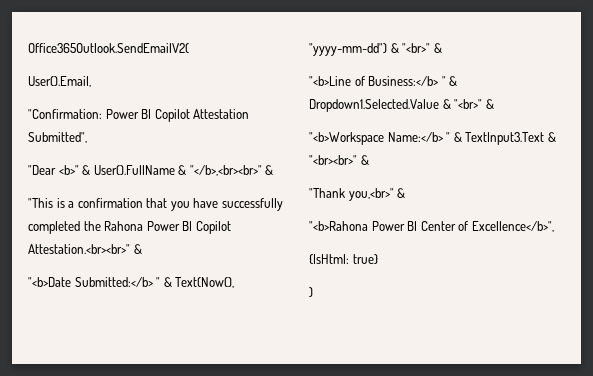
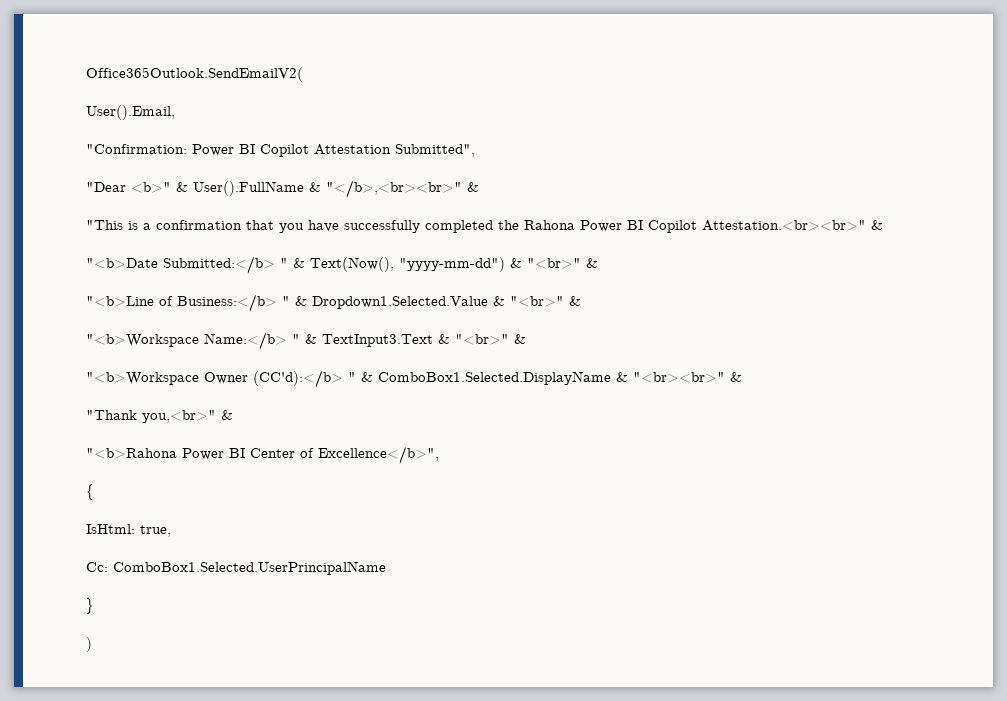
- "<b>Workspace Name:</b> " & TextInput3.Text & "<br><br>" &
+ "<b>Workspace Name:</b> " & TextInput3.Text & "<br>" &
+ "<b>Workspace Owner (CC'd):</b> " & ComboBox1.Selected.DisplayName & "<br><br>" &
- {IsHtml: true}
+ {
+ IsHtml: true,
+ Cc: ComboBox1.Selected.UserPrincipalName
+ }

